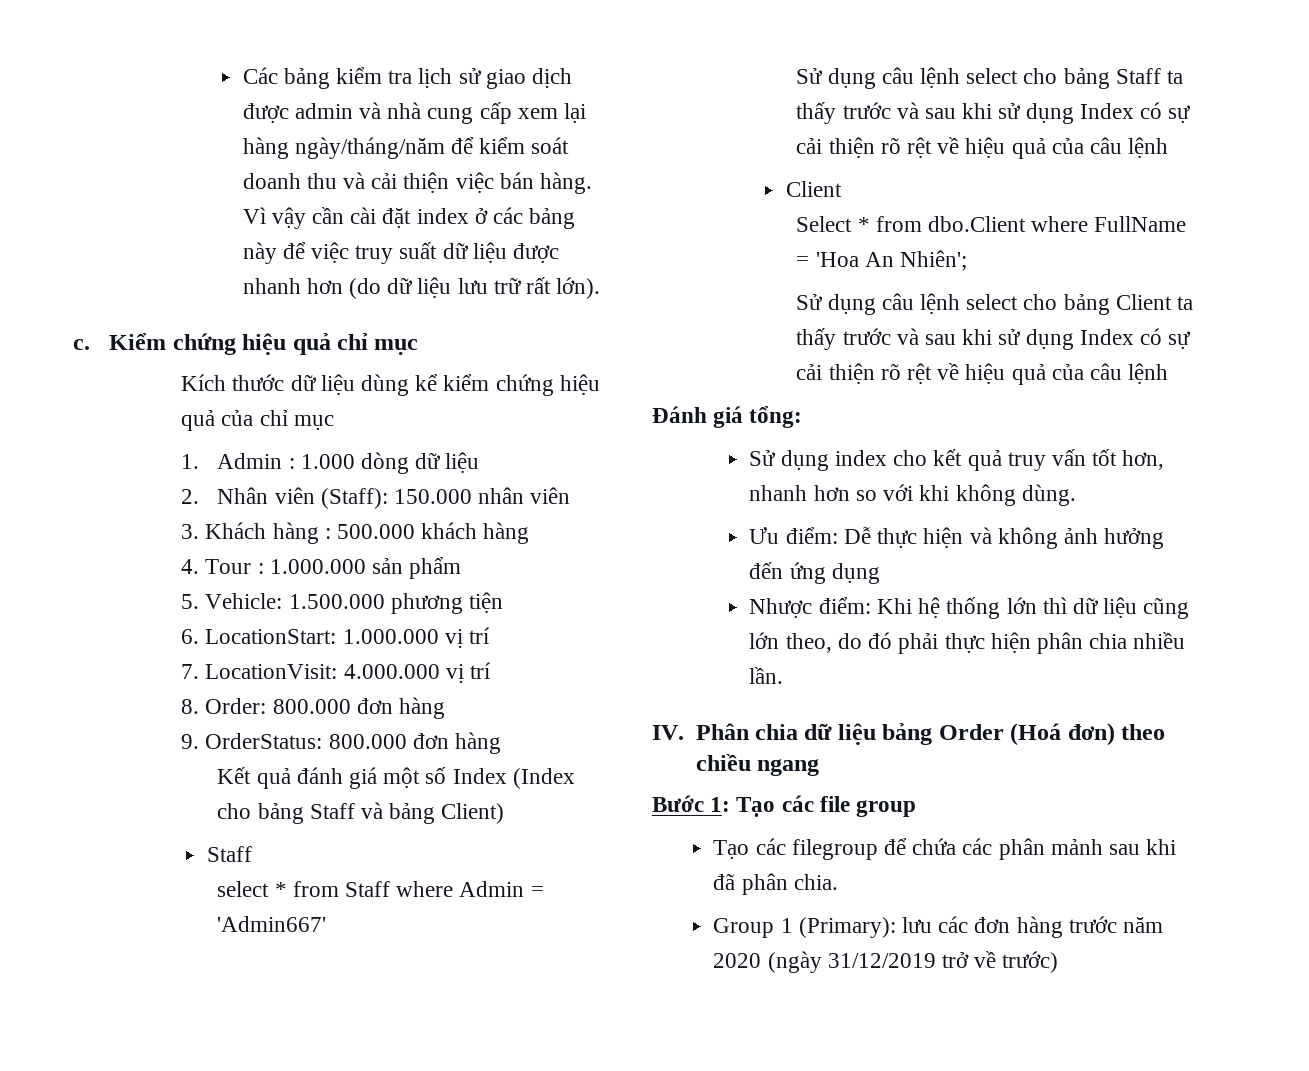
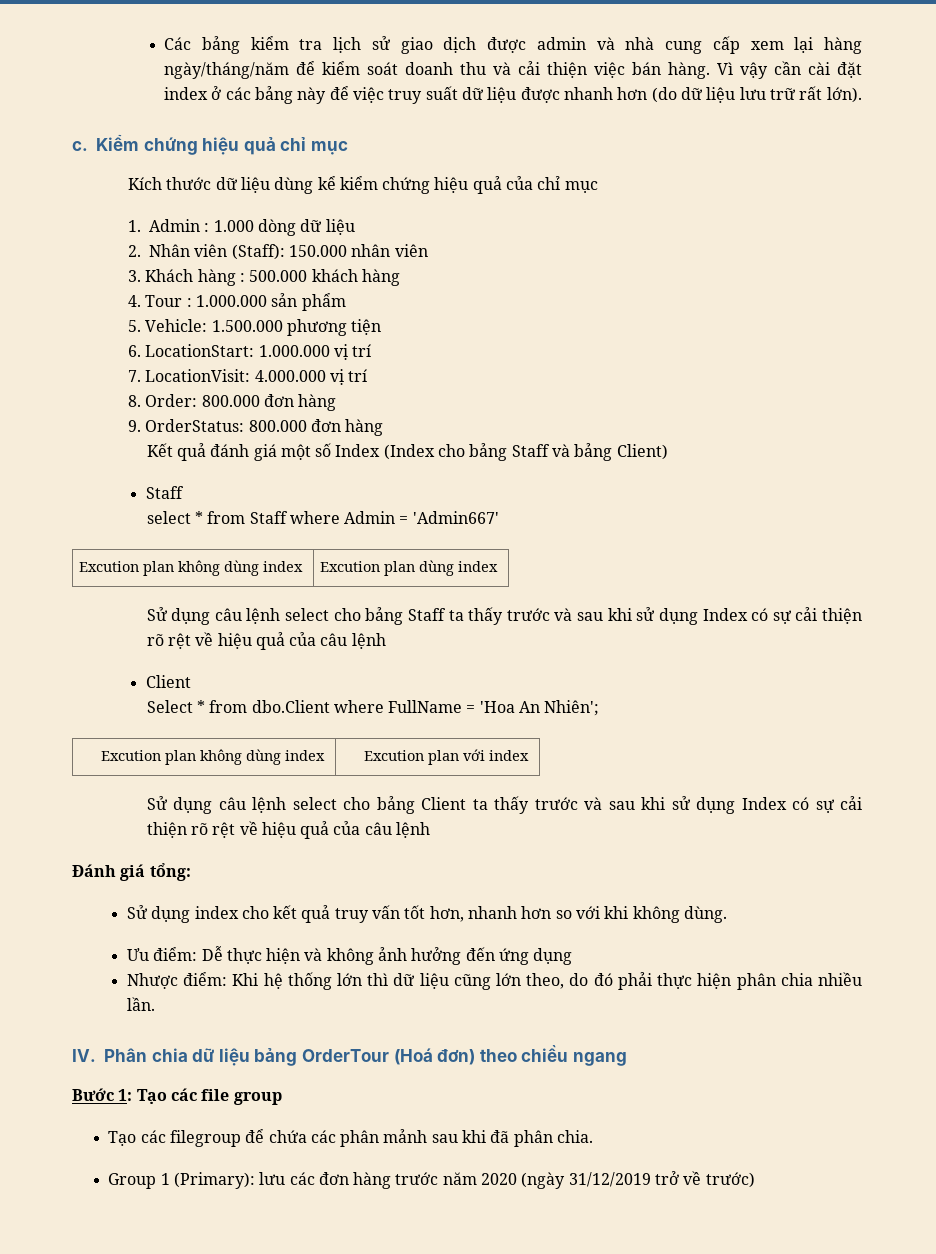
+ Excution plan không dùng index | Excution plan dùng index
+ Excution plan không dùng index | Excution plan với index
- IV. Phân chia dữ liệu bảng Order (Hoá đơn) theo chiều ngang
+ IV. Phân chia dữ liệu bảng OrderTour (Hoá đơn) theo chiều ngang

